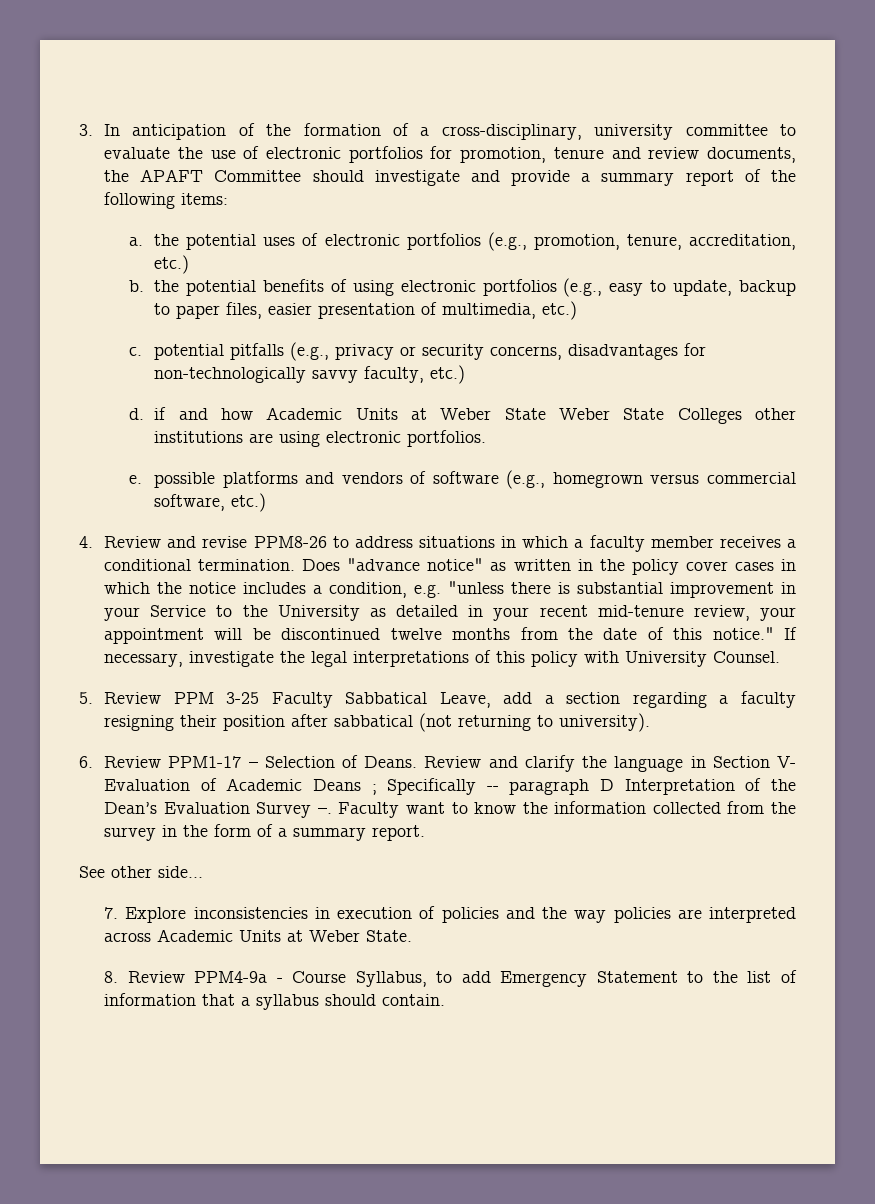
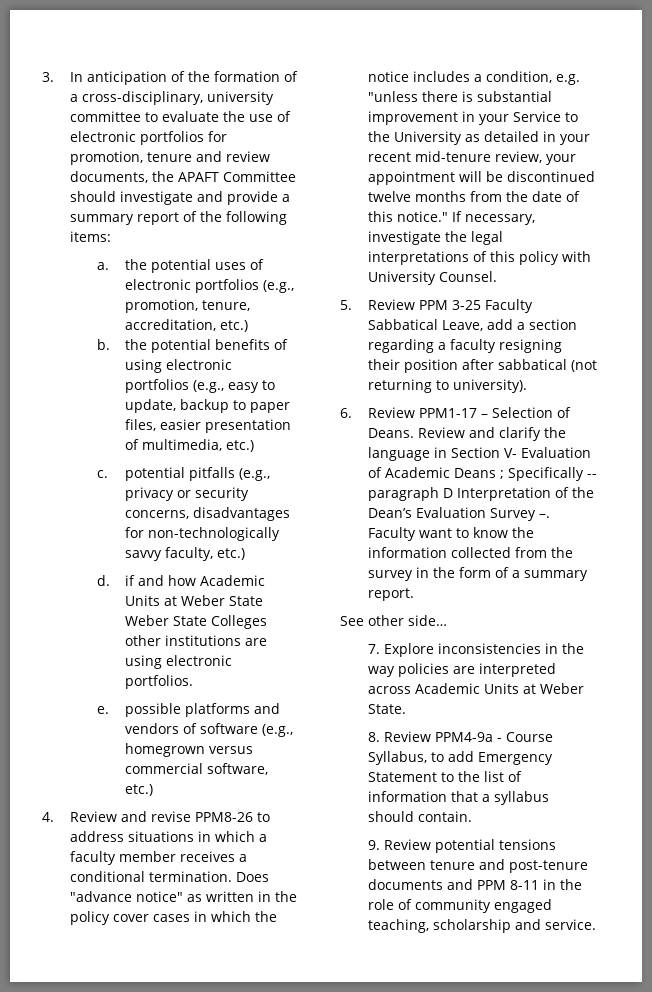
- 7. Explore inconsistencies in execution of policies and the way policies are interpreted across Academic Units at Weber State.
+ 7. Explore inconsistencies in the way policies are interpreted across Academic Units at Weber State.
+ 9. Review potential tensions between tenure and post-tenure documents and PPM 8-11 in the role of community engaged teaching, scholarship and service.

